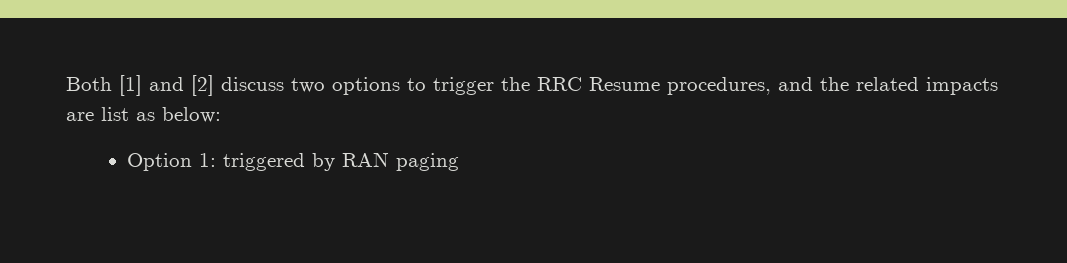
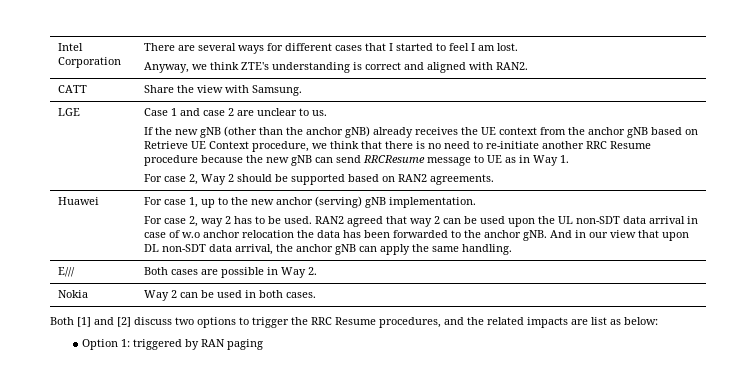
+ Intel Corporation | There are several ways for different cases that I started to feel I am lost.
+ Anyway, we think ZTE's understanding is correct and aligned with RAN2.
+ CATT | Share the view with Samsung.
+ LGE | Case 1 and case 2 are unclear to us.
+ If the new gNB (other than the anchor gNB) already receives the UE context from the anchor gNB based on Retrieve UE Context procedure, we think that there is no need to re-initiate another RRC Resume procedure because the new gNB can send RRCResume message to UE as in Way 1.
+ For case 2, Way 2 should be supported based on RAN2 agreements.
+ Huawei | For case 1, up to the new anchor (serving) gNB implementation.
+ For case 2, way 2 has to be used. RAN2 agreed that way 2 can be used upon the UL non-SDT data arrival in case of w.o anchor relocation the data has been forwarded to the anchor gNB. And in our view that upon DL non-SDT data arrival, the anchor gNB can apply the same handling.
+ E/// | Both cases are possible in Way 2.
+ Nokia | Way 2 can be used in both cases.

